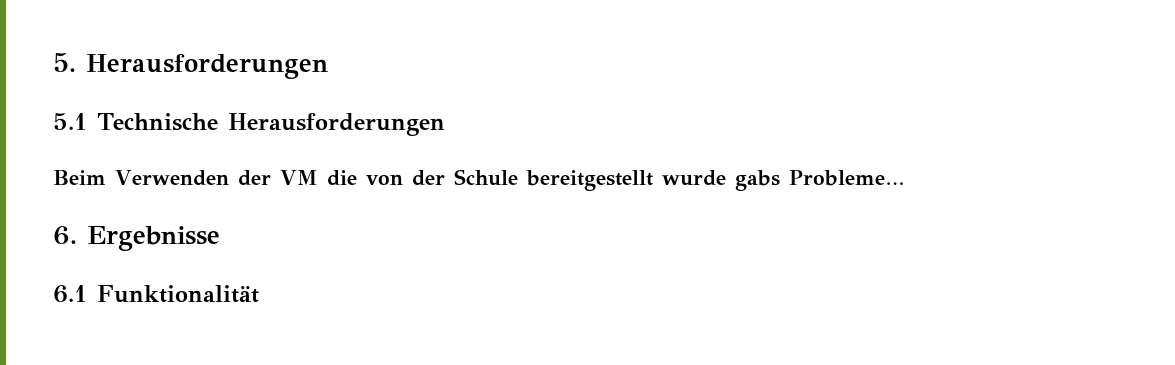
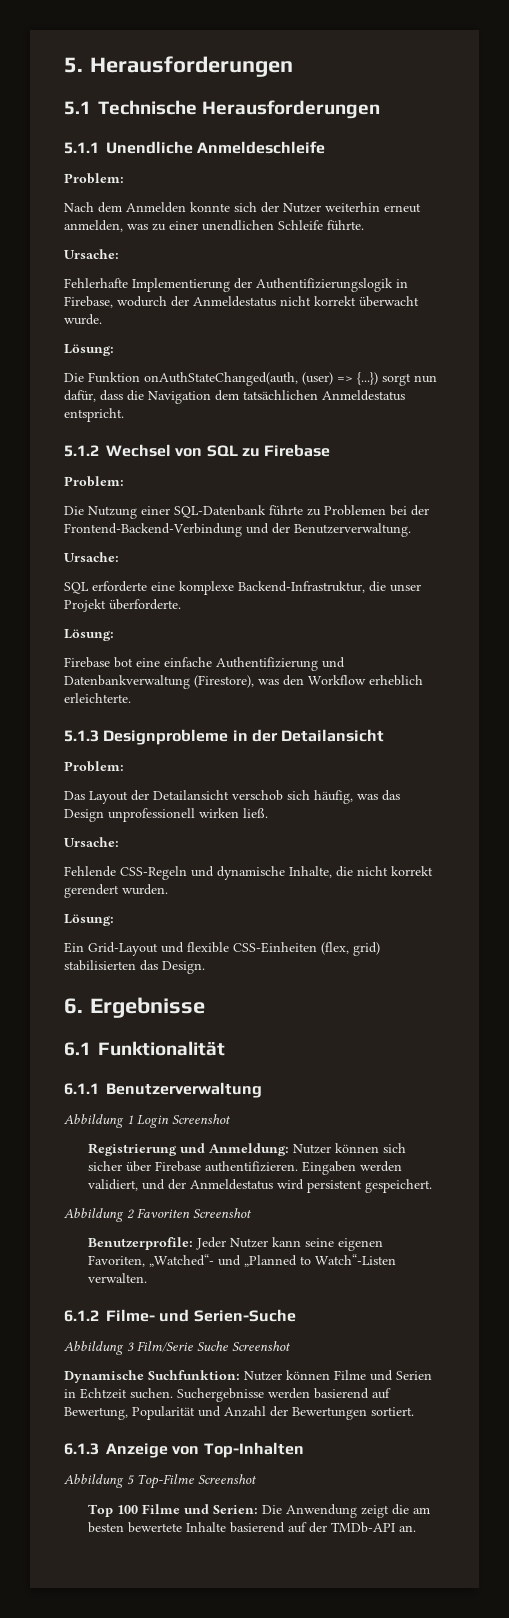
- Beim Verwenden der VM die von der Schule bereitgestellt wurde gabs Probleme…
+ 5.1.1 Unendliche Anmeldeschleife
+ Problem:
+ Nach dem Anmelden konnte sich der Nutzer weiterhin erneut anmelden, was zu einer unendlichen Schleife führte.
+ Ursache:
+ Fehlerhafte Implementierung der Authentifizierungslogik in Firebase, wodurch der Anmeldestatus nicht korrekt überwacht wurde.
+ Lösung:
+ Die Funktion onAuthStateChanged(auth, (user) => {...}) sorgt nun dafür, dass die Navigation dem tatsächlichen Anmeldestatus entspricht.
+ 5.1.2 Wechsel von SQL zu Firebase
+ Problem:
+ Die Nutzung einer SQL-Datenbank führte zu Problemen bei der Frontend-Backend-Verbindung und der Benutzerverwaltung.
+ Ursache:
+ SQL erforderte eine komplexe Backend-Infrastruktur, die unser Projekt überforderte.
+ Lösung:
+ Firebase bot eine einfache Authentifizierung und Datenbankverwaltung (Firestore), was den Workflow erheblich erleichterte.
+ 5.1.3 Designprobleme in der Detailansicht
+ Problem:
+ Das Layout der Detailansicht verschob sich häufig, was das Design unprofessionell wirken ließ.
+ Ursache:
+ Fehlende CSS-Regeln und dynamische Inhalte, die nicht korrekt gerendert wurden.
+ Lösung:
+ Ein Grid-Layout und flexible CSS-Einheiten (flex, grid) stabilisierten das Design.
  6. Ergebnisse
  6.1 Funktionalität
+ 6.1.1 Benutzerverwaltung
+ Abbildung 1 Login Screenshot
+ Registrierung und Anmeldung: Nutzer können sich sicher über Firebase authentifizieren. Eingaben werden validiert, und der Anmeldestatus wird persistent gespeichert.
+ Abbildung 2 Favoriten Screenshot
+ Benutzerprofile: Jeder Nutzer kann seine eigenen Favoriten, „Watched“- und „Planned to Watch“-Listen verwalten.
+ 6.1.2 Filme- und Serien-Suche
+ Abbildung 3 Film/Serie Suche Screenshot
+ Dynamische Suchfunktion: Nutzer können Filme und Serien in Echtzeit suchen. Suchergebnisse werden basierend auf Bewertung, Popularität und Anzahl der Bewertungen sortiert.
+ 6.1.3 Anzeige von Top-Inhalten
+ Abbildung 5 Top-Filme Screenshot
+ Top 100 Filme und Serien: Die Anwendung zeigt die am besten bewertete Inhalte basierend auf der TMDb-API an.

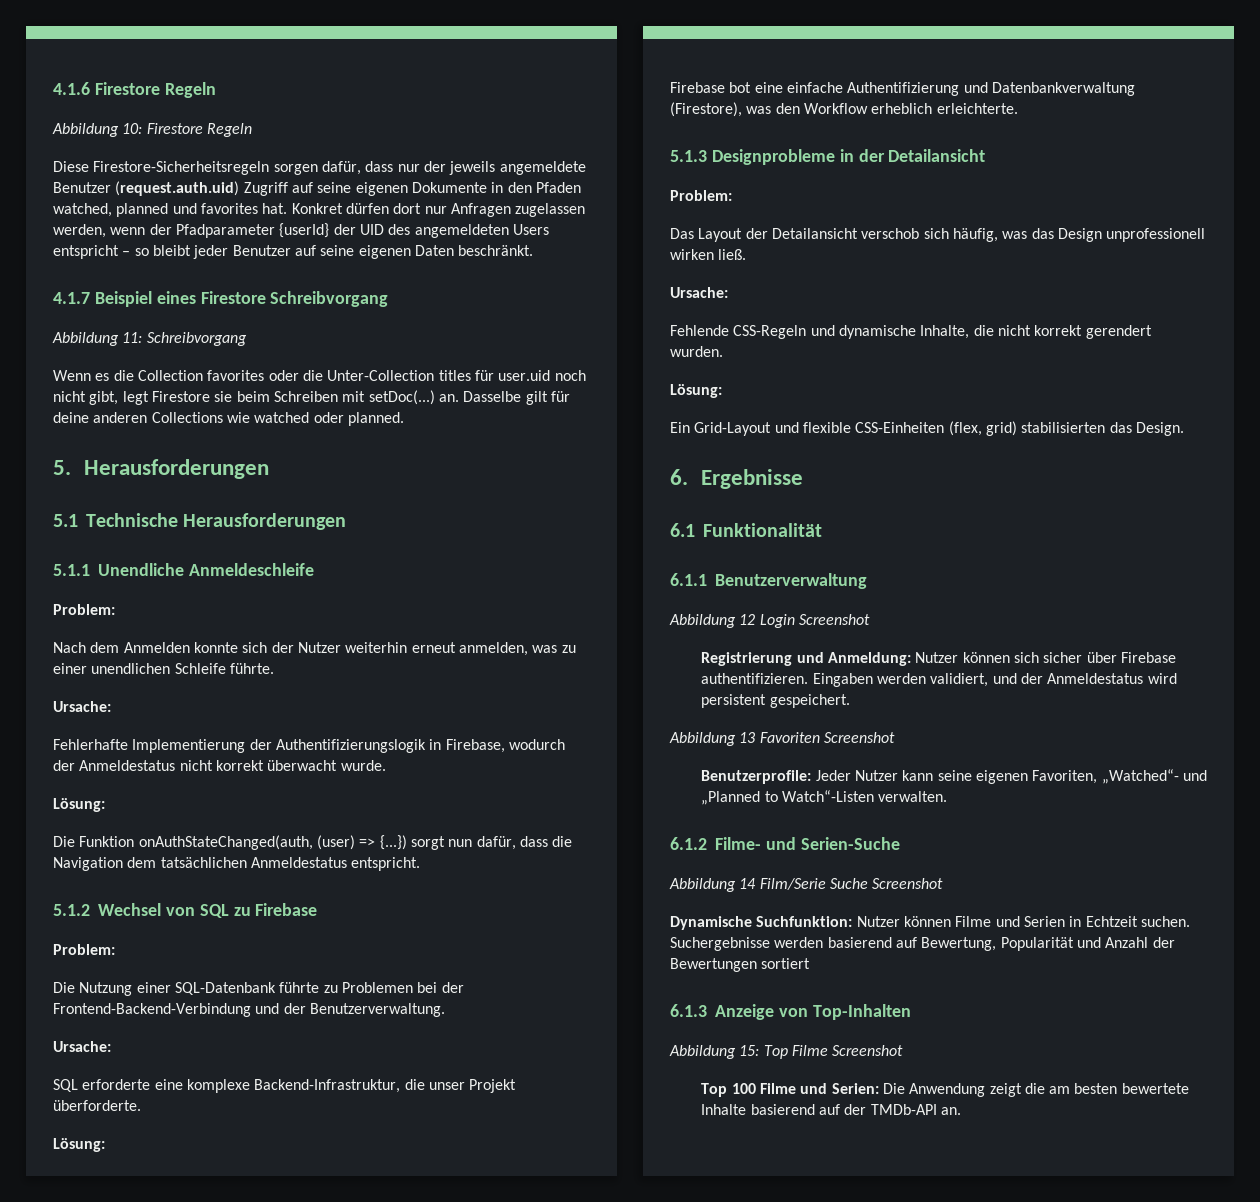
+ 4.1.6 Firestore Regeln
+ Abbildung 10: Firestore Regeln
+ Diese Firestore-Sicherheitsregeln sorgen dafür, dass nur der jeweils angemeldete Benutzer (request.auth.uid) Zugriff auf seine eigenen Dokumente in den Pfaden watched, planned und favorites hat. Konkret dürfen dort nur Anfragen zugelassen werden, wenn der Pfadparameter {userId} der UID des angemeldeten Users entspricht – so bleibt jeder Benutzer auf seine eigenen Daten beschränkt.
+ 4.1.7 Beispiel eines Firestore Schreibvorgang
+ Abbildung 11: Schreibvorgang
+ Wenn es die Collection favorites oder die Unter-Collection titles für user.uid noch nicht gibt, legt Firestore sie beim Schreiben mit setDoc(...) an. Dasselbe gilt für deine anderen Collections wie watched oder planned.
- Abbildung 1 Login Screenshot
+ Abbildung 12 Login Screenshot
- Abbildung 2 Favoriten Screenshot
+ Abbildung 13 Favoriten Screenshot
- Abbildung 3 Film/Serie Suche Screenshot
+ Abbildung 14 Film/Serie Suche Screenshot
- Suchergebnisse werden basierend auf Bewertung, Popularität und Anzahl der Bewertungen sortiert.
+ Suchergebnisse werden basierend auf Bewertung, Popularität und Anzahl der Bewertungen sortiert
- Abbildung 5 Top-Filme Screenshot
+ Abbildung 15: Top Filme Screenshot

